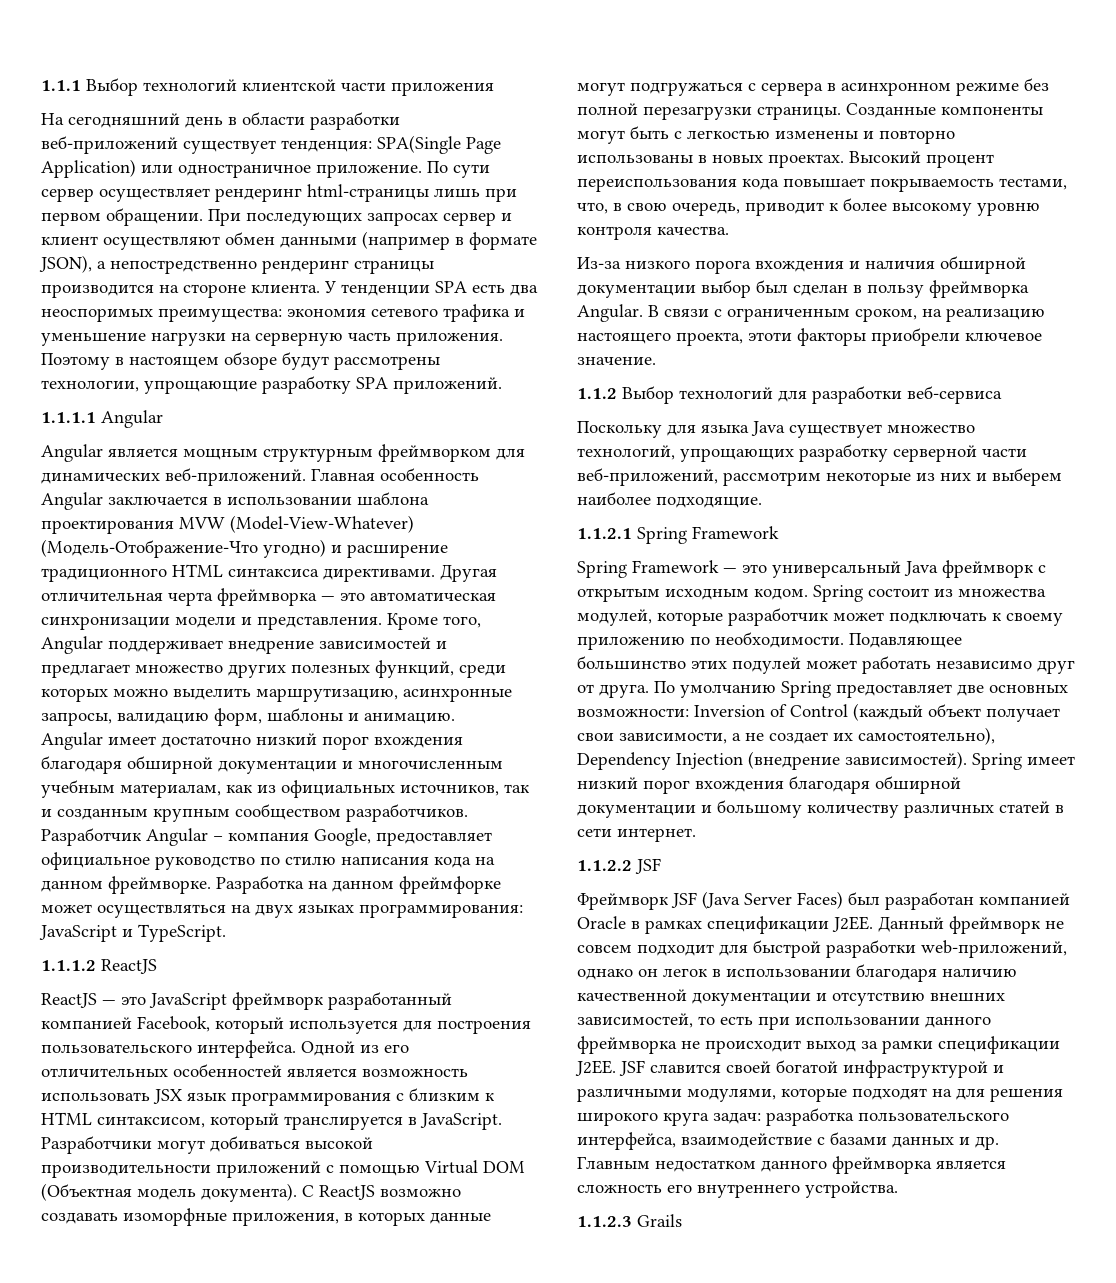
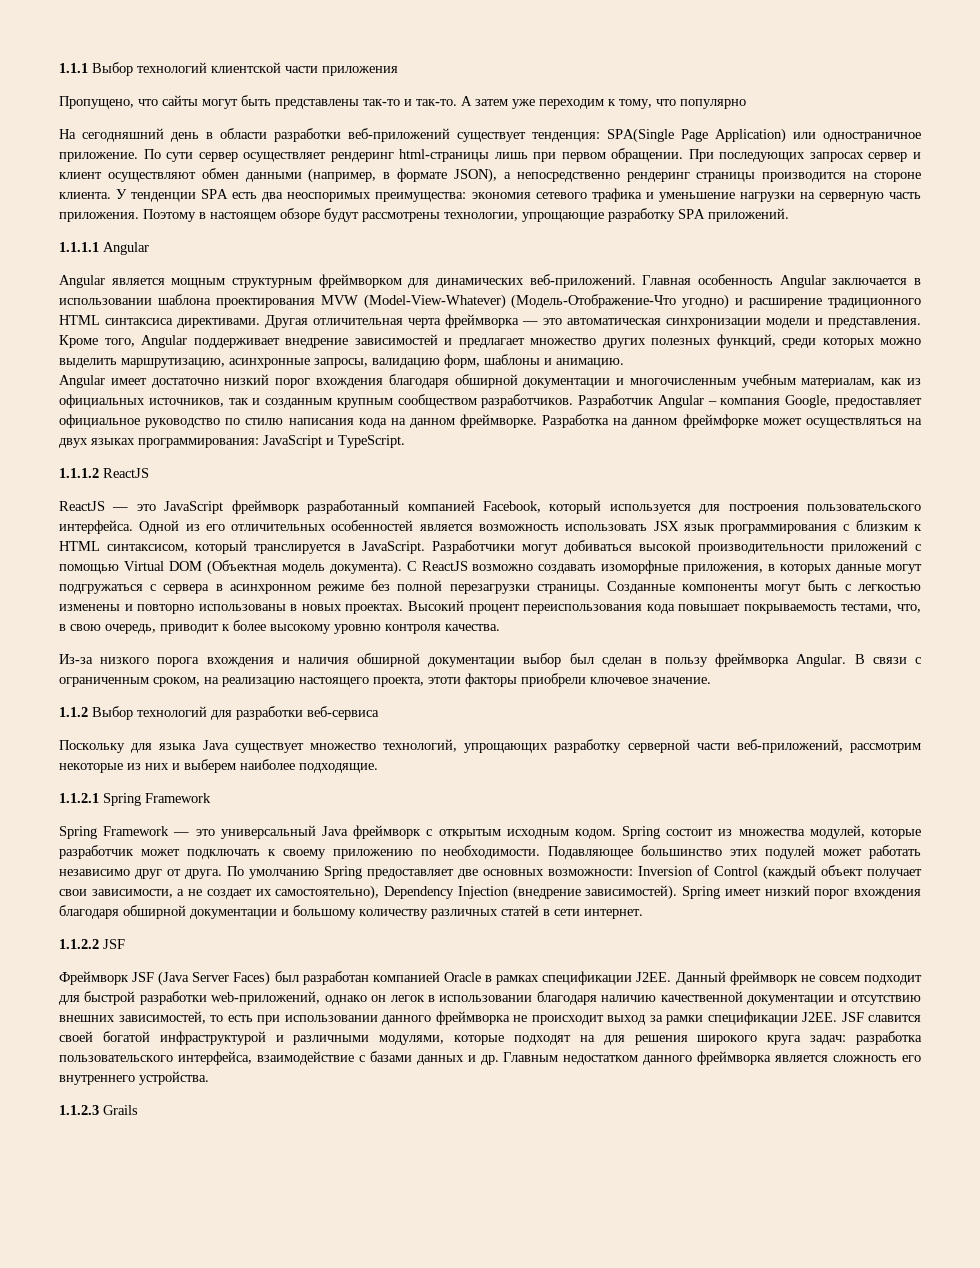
+ Пропущено, что сайты могут быть представлены так-то и так-то. А затем уже переходим к тому, что популярно
- При последующих запросах сервер и клиент осуществляют обмен данными (например в формате JSON), а непостредственно рендеринг страницы производится на стороне клиента.
+ При последующих запросах сервер и клиент осуществляют обмен данными (например, в формате JSON), а непосредственно рендеринг страницы производится на стороне клиента.

